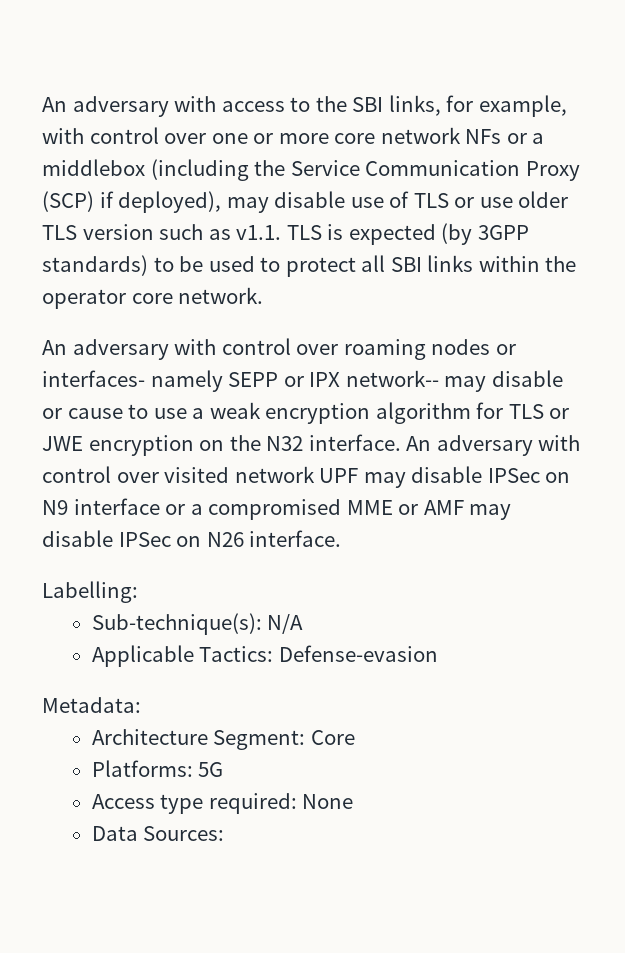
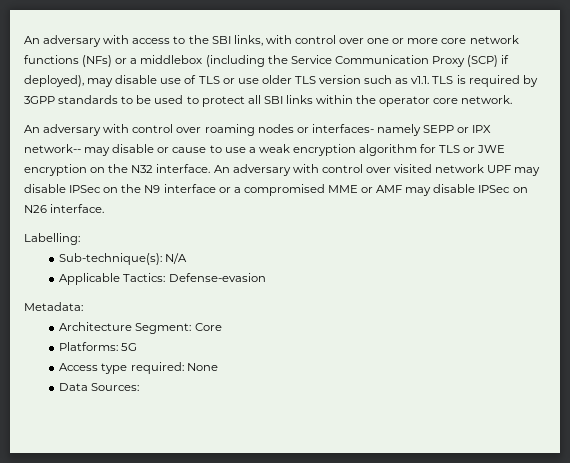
- An adversary with access to the SBI links, for example, with control over one or more core network NFs or a middlebox (including the Service Communication Proxy (SCP) if deployed), may disable use of TLS or use older TLS version such as v1.1. TLS is expected (by 3GPP standards) to be used to protect all SBI links within the operator core network.
+ An adversary with access to the SBI links, with control over one or more core network functions (NFs) or a middlebox (including the Service Communication Proxy (SCP) if deployed), may disable use of TLS or use older TLS version such as v1.1. TLS is required by 3GPP standards to be used to protect all SBI links within the operator core network.
- An adversary with control over visited network UPF may disable IPSec on N9 interface or a compromised MME or AMF may disable IPSec on N26 interface.
+ An adversary with control over visited network UPF may disable IPSec on the N9 interface or a compromised MME or AMF may disable IPSec on N26 interface.

